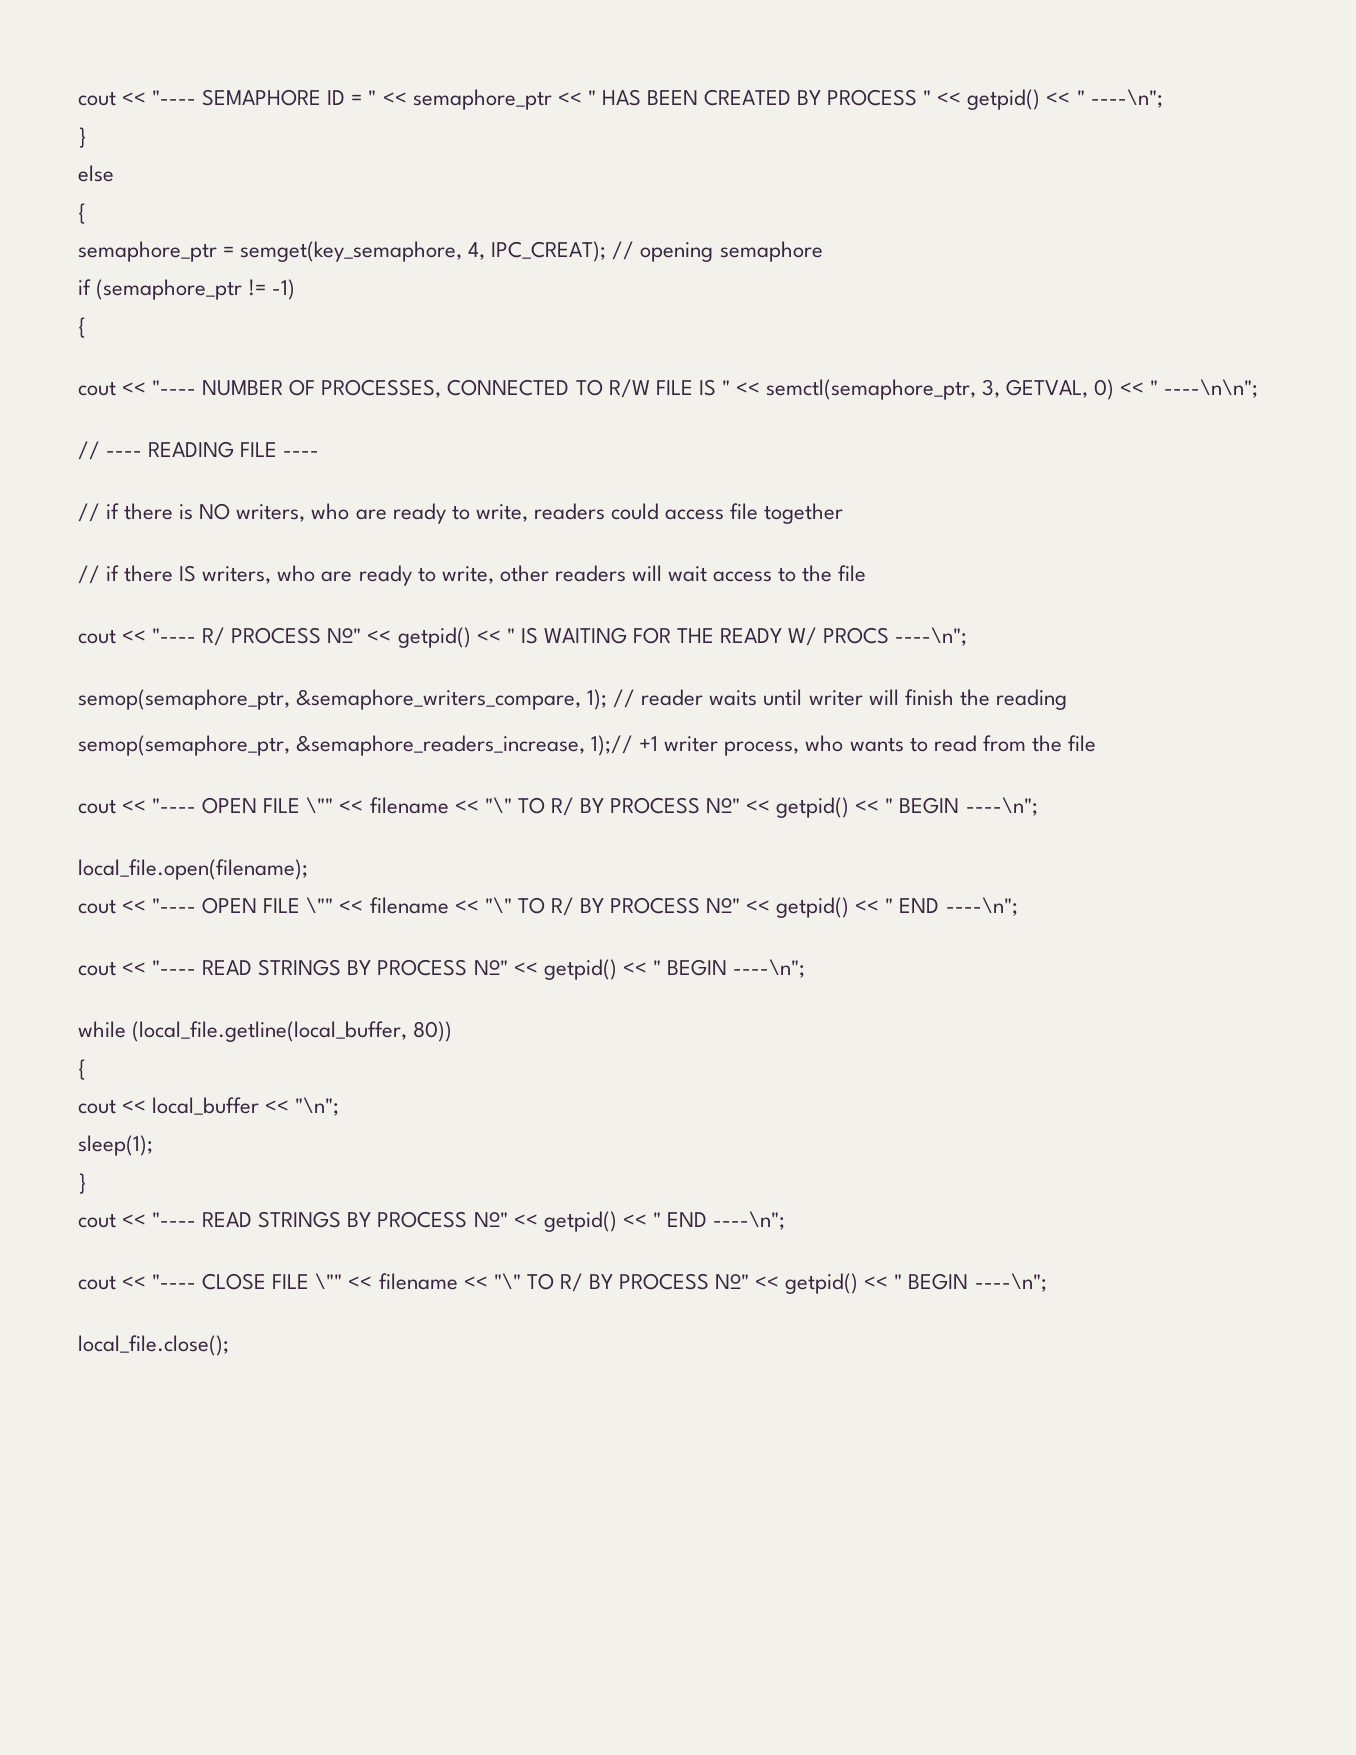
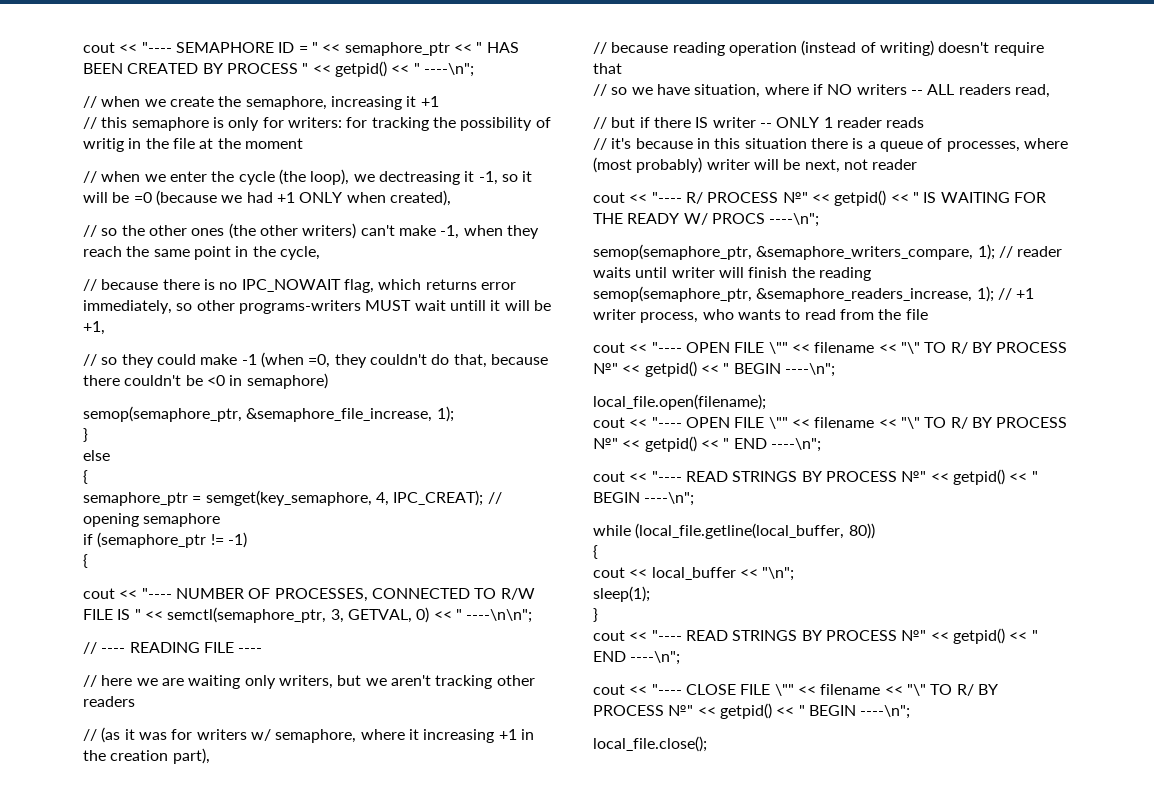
+ // when we create the semaphore, increasing it +1
+ // this semaphore is only for writers: for tracking the possibility of writig in the file at the moment
+ // when we enter the cycle (the loop), we dectreasing it -1, so it will be =0 (because we had +1 ONLY when created),
+ // so the other ones (the other writers) can't make -1, when they reach the same point in the cycle,
+ // because there is no IPC_NOWAIT flag, which returns error immediately, so other programs-writers MUST wait untill it will be +1,
+ // so they could make -1 (when =0, they couldn't do that, because there couldn't be <0 in semaphore)
+ semop(semaphore_ptr, &semaphore_file_increase, 1);
- // if there is NO writers, who are ready to write, readers could access file together
- // if there IS writers, who are ready to write, other readers will wait access to the file
+ // here we are waiting only writers, but we aren't tracking other readers
+ // (as it was for writers w/ semaphore, where it increasing +1 in the creation part),
+ // because reading operation (instead of writing) doesn't require that
+ // so we have situation, where if NO writers -- ALL readers read,
+ // but if there IS writer -- ONLY 1 reader reads
+ // it's because in this situation there is a queue of processes, where (most probably) writer will be next, not reader
- semop(semaphore_ptr, &semaphore_readers_increase, 1);// +1 writer process, who wants to read from the file
+ semop(semaphore_ptr, &semaphore_readers_increase, 1); // +1 writer process, who wants to read from the file

